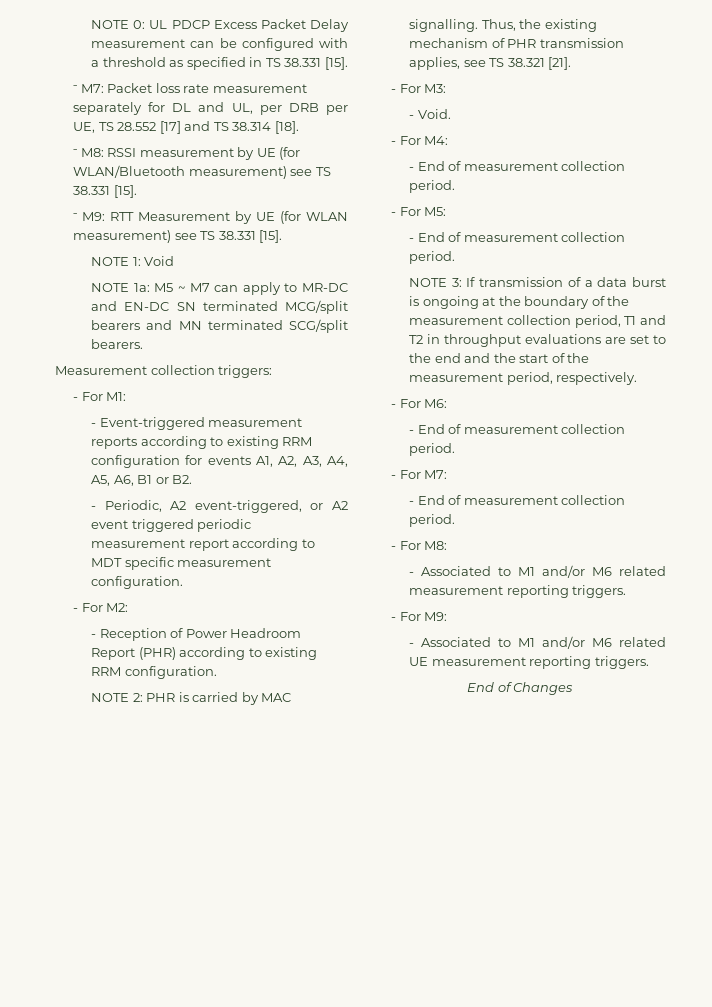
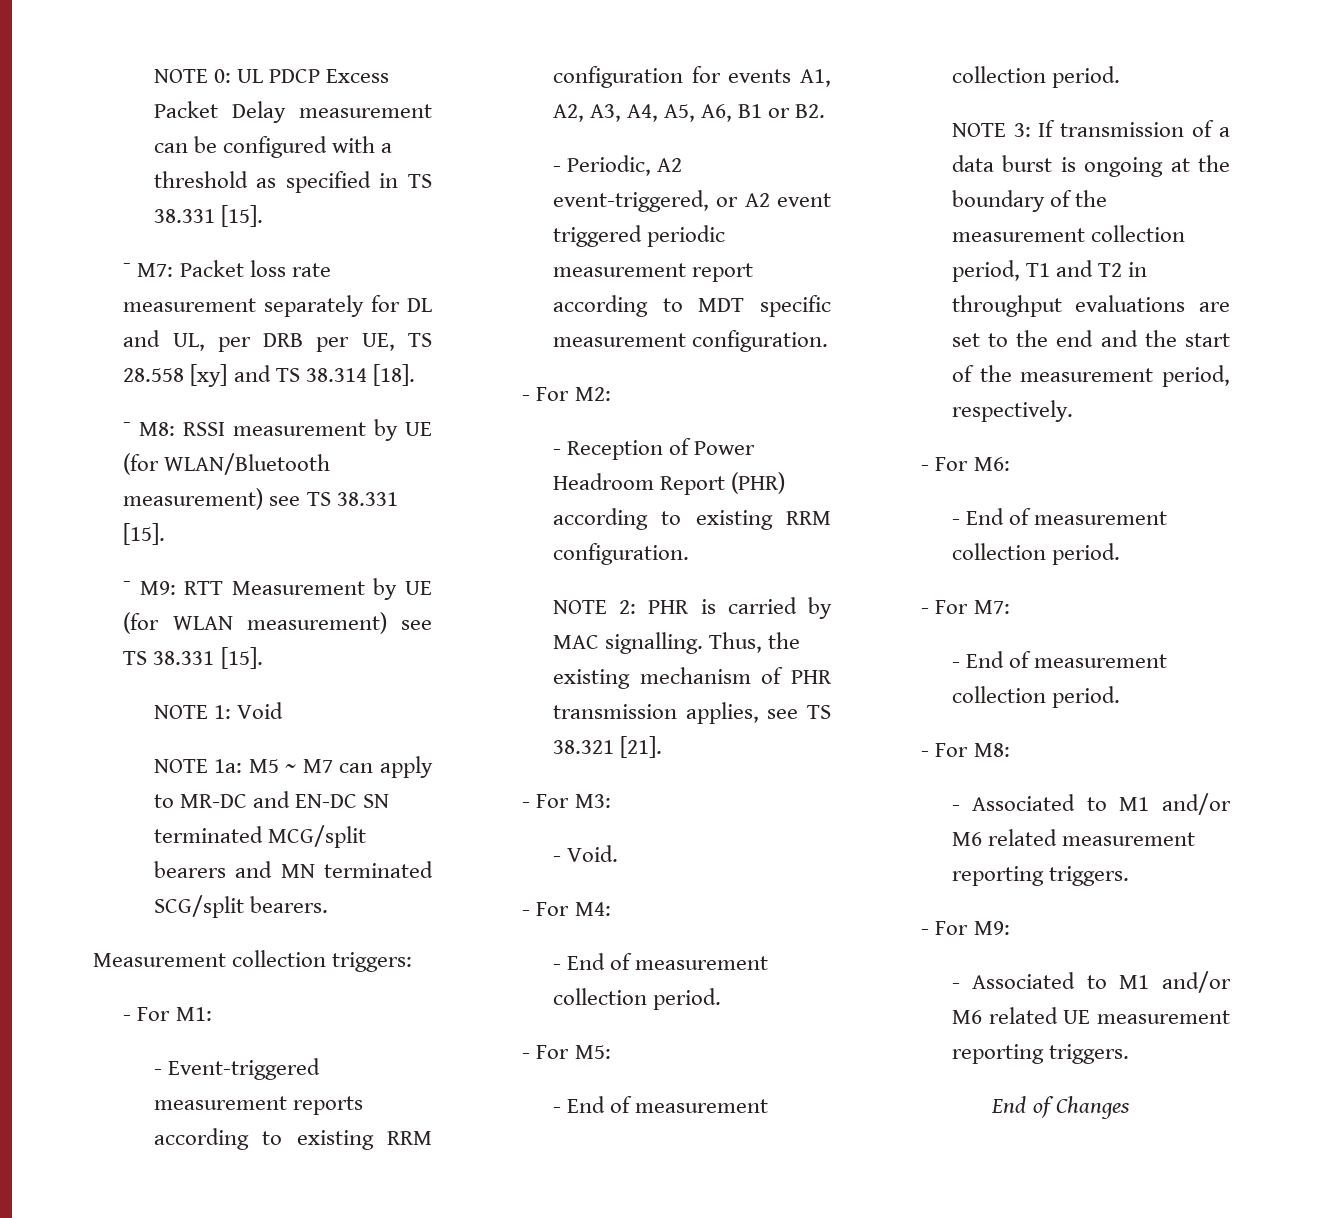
- ⁻ M7: Packet loss rate measurement separately for DL and UL, per DRB per UE, TS 28.552 [17] and TS 38.314 [18].
+ ⁻ M7: Packet loss rate measurement separately for DL and UL, per DRB per UE, TS 28.558 [xy] and TS 38.314 [18].

